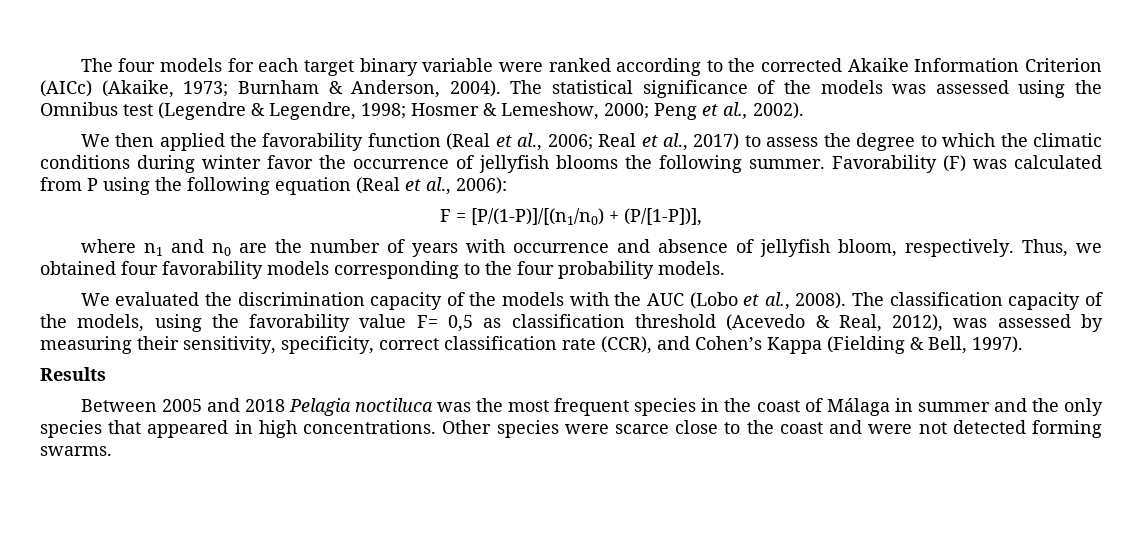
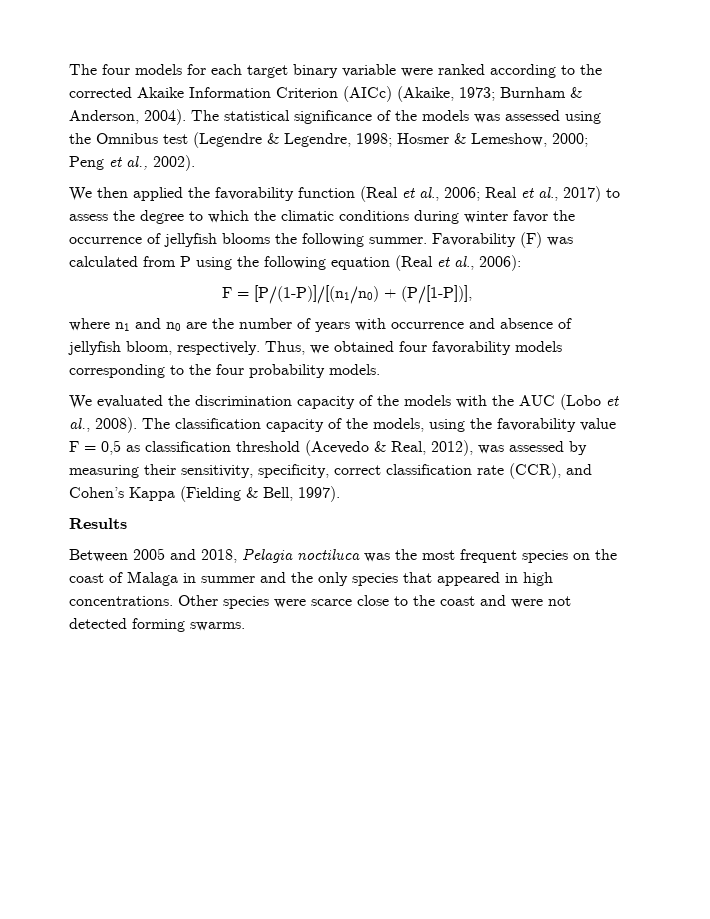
- The classification capacity of the models, using the favorability value F= 0,5 as classification threshold (Acevedo & Real, 2012), was assessed by measuring their sensitivity, specificity, correct classification rate (CCR), and Cohen’s Kappa (Fielding & Bell, 1997).
+ The classification capacity of the models, using the favorability value F = 0,5 as classification threshold (Acevedo & Real, 2012), was assessed by measuring their sensitivity, specificity, correct classification rate (CCR), and Cohen’s Kappa (Fielding & Bell, 1997).
- Between 2005 and 2018 Pelagia noctiluca was the most frequent species in the coast of Málaga in summer and the only species that appeared in high concentrations.
+ Between 2005 and 2018, Pelagia noctiluca was the most frequent species on the coast of Malaga in summer and the only species that appeared in high concentrations.

